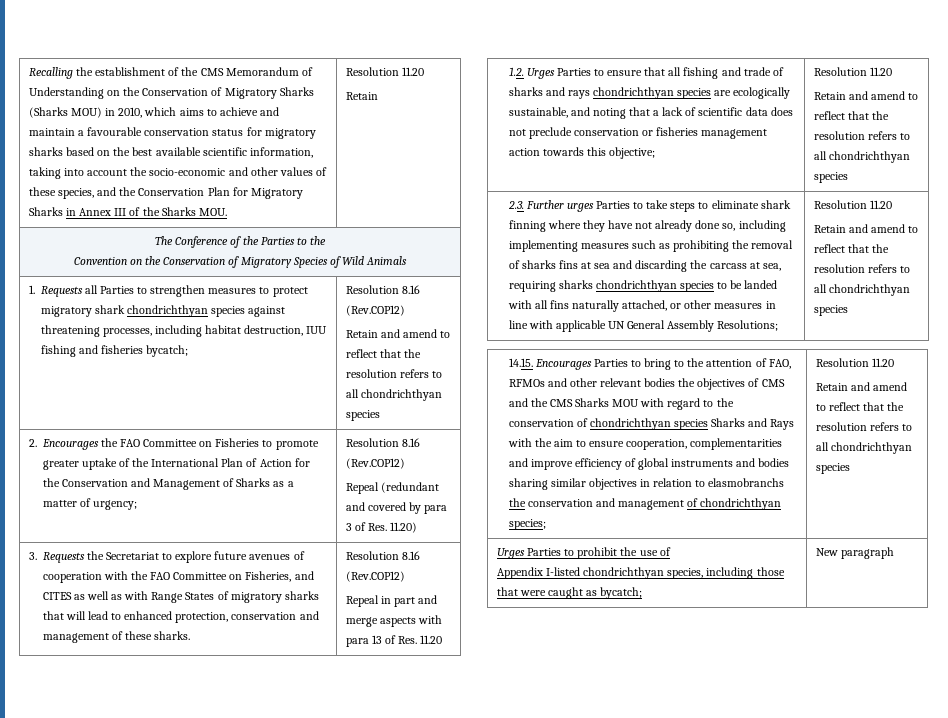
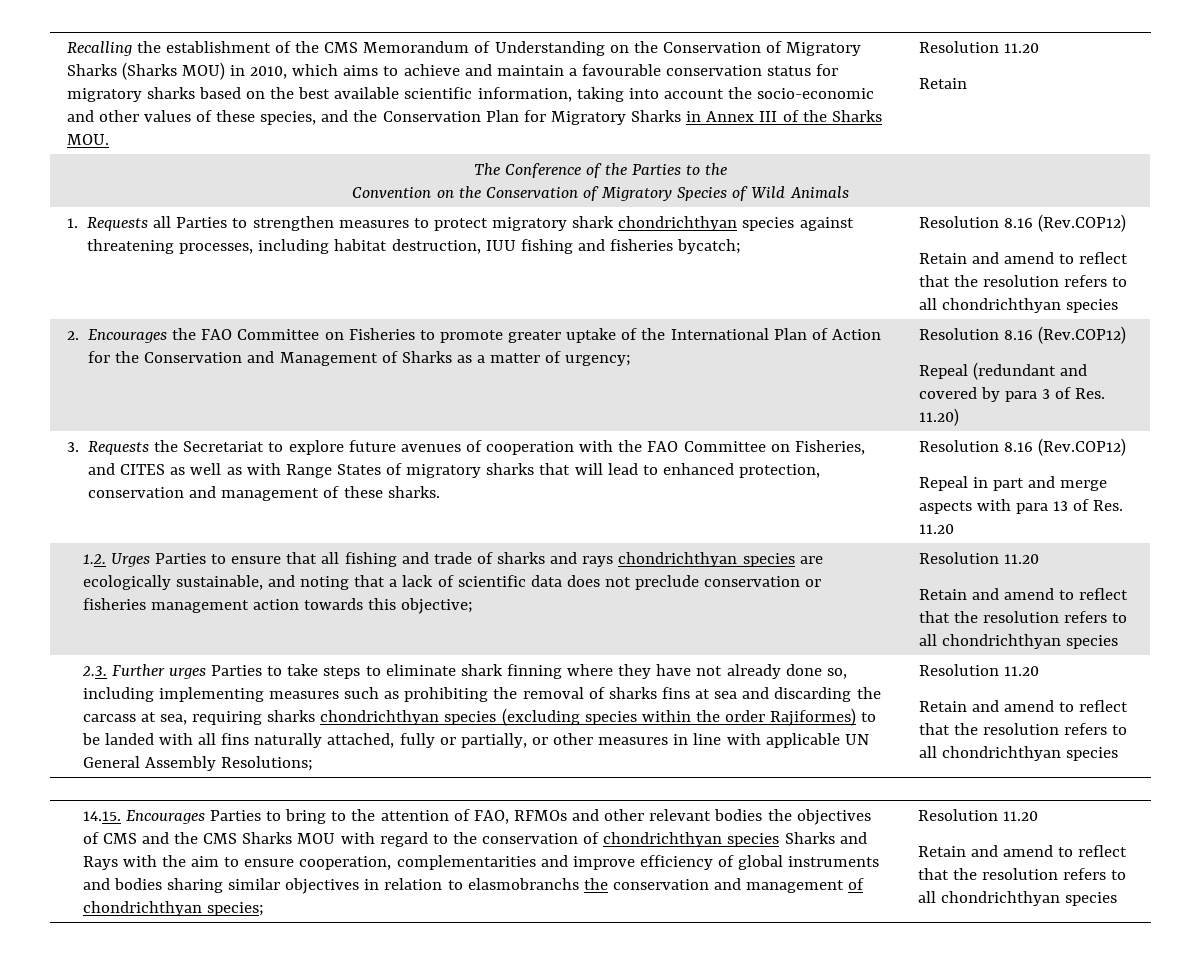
- 2.3. Further urges Parties to take steps to eliminate shark finning where they have not already done so, including implementing measures such as prohibiting the removal of sharks fins at sea and discarding the carcass at sea, requiring sharks chondrichthyan species to be landed with all fins naturally attached, or other measures in line with applicable UN General Assembly Resolutions;
+ 2.3. Further urges Parties to take steps to eliminate shark finning where they have not already done so, including implementing measures such as prohibiting the removal of sharks fins at sea and discarding the carcass at sea, requiring sharks chondrichthyan species (excluding species within the order Rajiformes) to be landed with all fins naturally attached, fully or partially, or other measures in line with applicable UN General Assembly Resolutions;
- Urges Parties to prohibit the use of
- Appendix I-listed chondrichthyan species, including those that were caught as bycatch; | New paragraph

